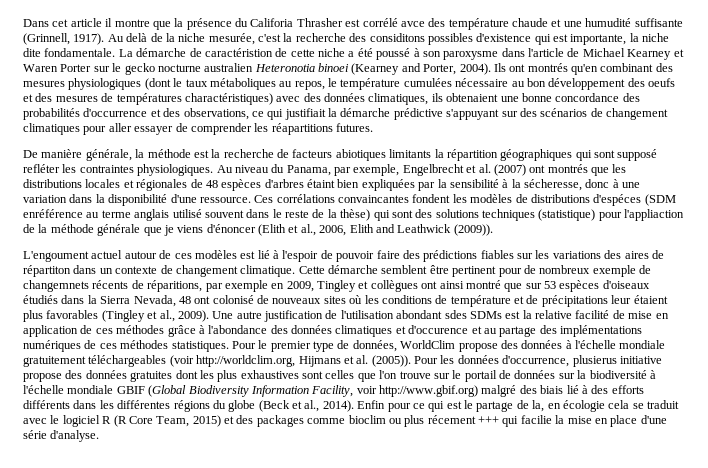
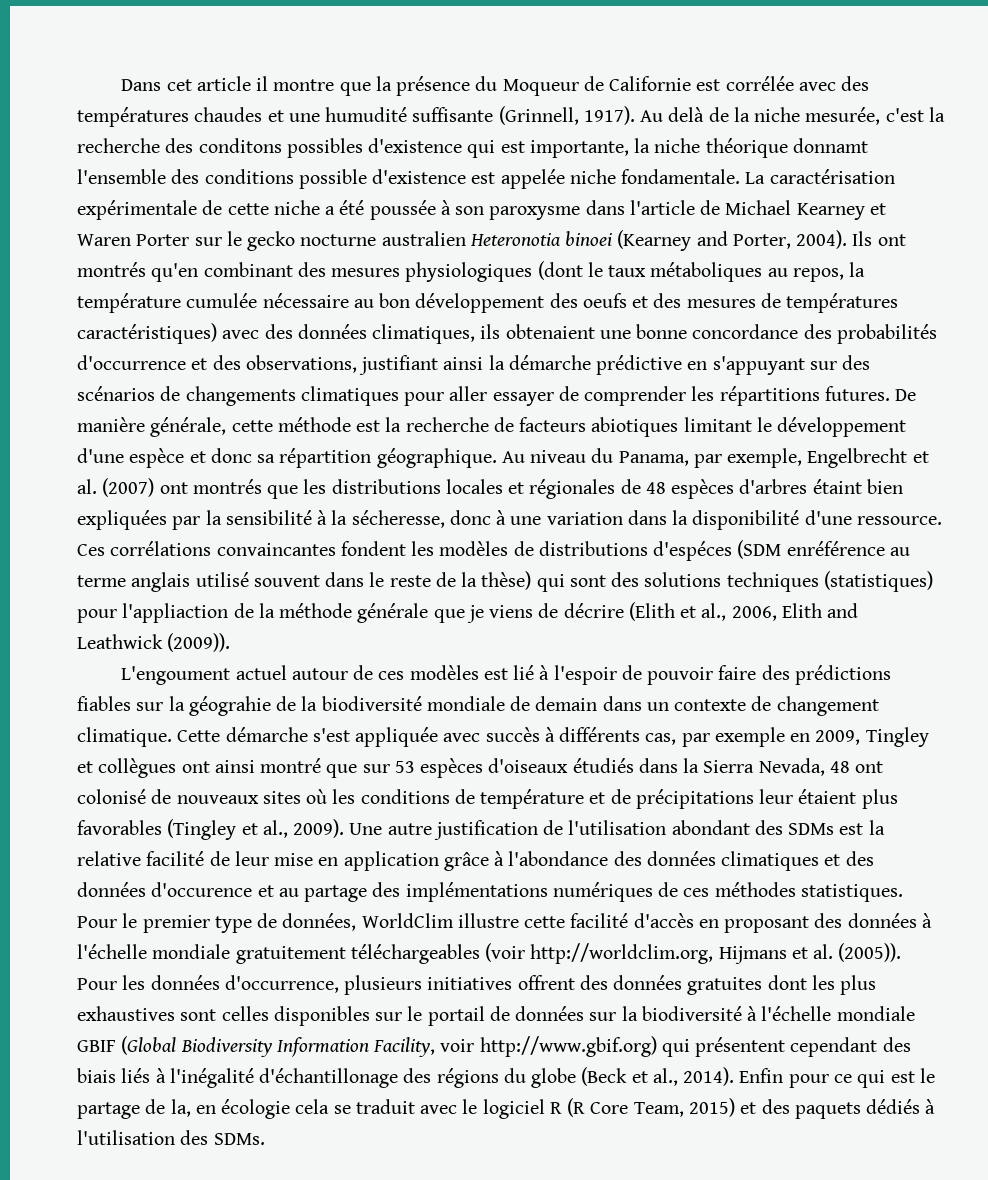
- Dans cet article il montre que la présence du Califoria Thrasher est corrélé avce des température chaude et une humudité suffisante (Grinnell, 1917).
+ Dans cet article il montre que la présence du Moqueur de Californie est corrélée avec des températures chaudes et une humudité suffisante (Grinnell, 1917).
- Au delà de la niche mesurée, c'est la recherche des considitons possibles d'existence qui est importante, la niche dite fondamentale. La démarche de caractéristion de cette niche a été poussé à son paroxysme dans l'article de Michael Kearney et Waren Porter sur le gecko nocturne australien Heteronotia binoei (Kearney and Porter, 2004).
+ Au delà de la niche mesurée, c'est la recherche des conditons possibles d'existence qui est importante, la niche théorique donnamt l'ensemble des conditions possible d'existence est appelée niche fondamentale. La caractérisation expérimentale de cette niche a été poussée à son paroxysme dans l'article de Michael Kearney et Waren Porter sur le gecko nocturne australien Heteronotia binoei (Kearney and Porter, 2004).
- Ils ont montrés qu'en combinant des mesures physiologiques (dont le taux métaboliques au repos, le température cumulées nécessaire au bon développement des oeufs et des mesures de températures charactéristiques) avec des données climatiques, ils obtenaient une bonne concordance des probabilités d'occurrence et des observations, ce qui justifiait la démarche prédictive s'appuyant sur des scénarios de changement climatiques pour aller essayer de comprender les réapartitions futures.
- De manière générale, la méthode est la recherche de facteurs abiotiques limitants la répartition géographiques qui sont supposé refléter les contraintes physiologiques.
+ Ils ont montrés qu'en combinant des mesures physiologiques (dont le taux métaboliques au repos, la température cumulée nécessaire au bon développement des oeufs et des mesures de températures caractéristiques) avec des données climatiques, ils obtenaient une bonne concordance des probabilités d'occurrence et des observations, justifiant ainsi la démarche prédictive en s'appuyant sur des scénarios de changements climatiques pour aller essayer de comprender les répartitions futures. De manière générale, cette méthode est la recherche de facteurs abiotiques limitant le développement d'une espèce et donc sa répartition géographique.
- Ces corrélations convaincantes fondent les modèles de distributions d'espéces (SDM enréférence au terme anglais utilisé souvent dans le reste de la thèse) qui sont des solutions techniques (statistique) pour l'appliaction de la méthode générale que je viens d'énoncer (Elith et al., 2006, Elith and Leathwick (2009)).
+ Ces corrélations convaincantes fondent les modèles de distributions d'espéces (SDM enréférence au terme anglais utilisé souvent dans le reste de la thèse) qui sont des solutions techniques (statistiques) pour l'appliaction de la méthode générale que je viens de décrire (Elith et al., 2006, Elith and Leathwick (2009)).
- L'engoument actuel autour de ces modèles est lié à l'espoir de pouvoir faire des prédictions fiables sur les variations des aires de répartiton dans un contexte de changement climatique.
+ L'engoument actuel autour de ces modèles est lié à l'espoir de pouvoir faire des prédictions fiables sur la géograhie de la biodiversité mondiale de demain dans un contexte de changement climatique.
- Cette démarche semblent être pertinent pour de nombreux exemple de changemnets récents de réparitions, par exemple en 2009, Tingley et collègues ont ainsi montré que sur 53 espèces d'oiseaux étudiés dans la Sierra Nevada, 48 ont colonisé de nouveaux sites où les conditions de température et de précipitations leur étaient plus favorables (Tingley et al., 2009).
+ Cette démarche s'est appliquée avec succès à différents cas, par exemple en 2009, Tingley et collègues ont ainsi montré que sur 53 espèces d'oiseaux étudiés dans la Sierra Nevada, 48 ont colonisé de nouveaux sites où les conditions de température et de précipitations leur étaient plus favorables (Tingley et al., 2009).
- Une autre justification de l'utilisation abondant sdes SDMs est la relative facilité de mise en application de ces méthodes grâce à l'abondance des données climatiques et d'occurence et au partage des implémentations numériques de ces méthodes statistiques.
+ Une autre justification de l'utilisation abondant des SDMs est la relative facilité de leur mise en application grâce à l'abondance des données climatiques et des données d'occurence et au partage des implémentations numériques de ces méthodes statistiques.
- Pour le premier type de données, WorldClim propose des données à l'échelle mondiale gratuitement téléchargeables (voir http://worldclim.org, Hijmans et al. (2005)).
+ Pour le premier type de données, WorldClim illustre cette facilité d'accès en proposant des données à l'échelle mondiale gratuitement téléchargeables (voir http://worldclim.org, Hijmans et al. (2005)).
- Pour les données d'occurrence, plusierus initiative propose des données gratuites dont les plus exhaustives sont celles que l'on trouve sur le portail de données sur la biodiversité à l'échelle mondiale GBIF (Global Biodiversity Information Facility, voir http://www.gbif.org) malgré des biais lié à des efforts différents dans les différentes régions du globe (Beck et al., 2014).
+ Pour les données d'occurrence, plusieurs initiatives offrent des données gratuites dont les plus exhaustives sont celles disponibles sur le portail de données sur la biodiversité à l'échelle mondiale GBIF (Global Biodiversity Information Facility, voir http://www.gbif.org) qui présentent cependant des biais liés à l'inégalité d'échantillonage des régions du globe (Beck et al., 2014).
- Enfin pour ce qui est le partage de la, en écologie cela se traduit avec le logiciel R (R Core Team, 2015) et des packages comme bioclim ou plus récement +++ qui facilie la mise en place d'une série d'analyse.
+ Enfin pour ce qui est le partage de la, en écologie cela se traduit avec le logiciel R (R Core Team, 2015) et des paquets dédiés à l'utilisation des SDMs.

